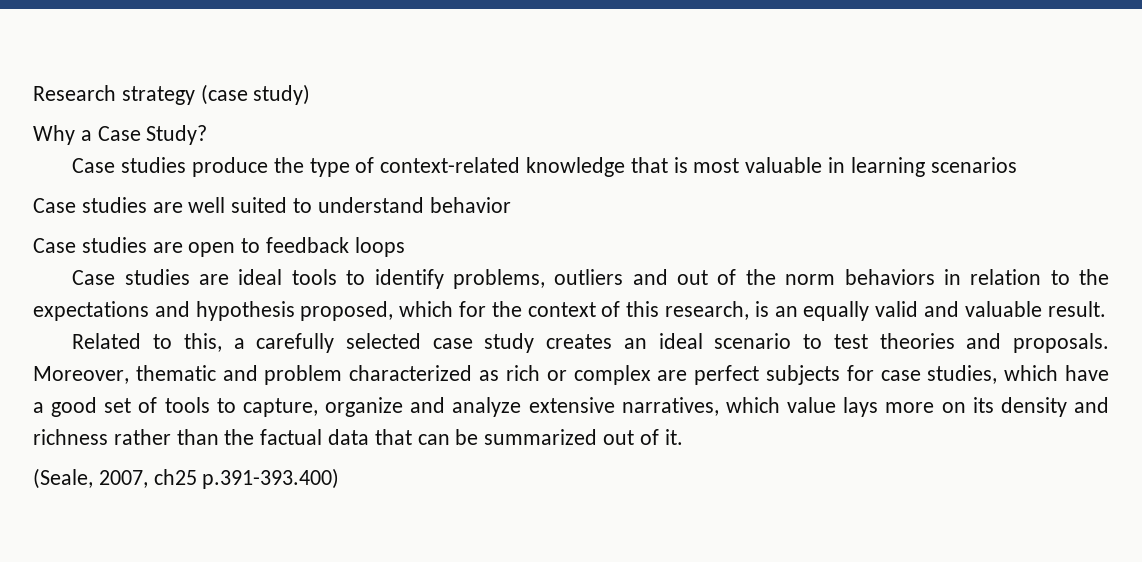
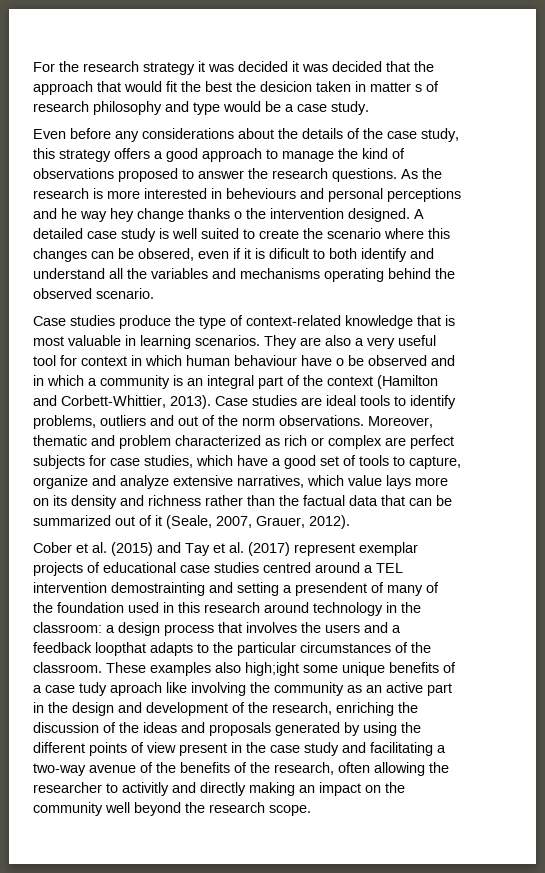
- Research strategy (case study)
- Why a Case Study?
+ For the research strategy it was decided it was decided that the approach that would fit the best the desicion taken in matter s of research philosophy and type would be a case study.
+ Even before any considerations about the details of the case study, this strategy offers a good approach to manage the kind of observations proposed to answer the research questions. As the research is more interested in beheviours and personal perceptions and he way hey change thanks o the intervention designed. A detailed case study is well suited to create the scenario where this changes can be obsered, even if it is dificult to both identify and understand all the variables and mechanisms operating behind the observed scenario.
- Case studies produce the type of context-related knowledge that is most valuable in learning scenarios
- Case studies are well suited to understand behavior
- Case studies are open to feedback loops
- Case studies are ideal tools to identify problems, outliers and out of the norm behaviors in relation to the expectations and hypothesis proposed, which for the context of this research, is an equally valid and valuable result.
- Related to this, a carefully selected case study creates an ideal scenario to test theories and proposals.
+ Case studies produce the type of context-related knowledge that is most valuable in learning scenarios. They are also a very useful tool for context in which human behaviour have o be observed and in which a community is an integral part of the context (Hamilton and Corbett-Whittier, 2013). Case studies are ideal tools to identify problems, outliers and out of the norm observations.
- Moreover, thematic and problem characterized as rich or complex are perfect subjects for case studies, which have a good set of tools to capture, organize and analyze extensive narratives, which value lays more on its density and richness rather than the factual data that can be summarized out of it.
- (Seale, 2007, ch25 p.391-393.400)
+ Moreover, thematic and problem characterized as rich or complex are perfect subjects for case studies, which have a good set of tools to capture, organize and analyze extensive narratives, which value lays more on its density and richness rather than the factual data that can be summarized out of it (Seale, 2007, Grauer, 2012).
+ Cober et al. (2015) and Tay et al. (2017) represent exemplar projects of educational case studies centred around a TEL intervention demostrainting and setting a presendent of many of the foundation used in this research around technology in the classroom: a design process that involves the users and a feedback loopthat adapts to the particular circumstances of the classroom. These examples also high;ight some unique benefits of a case tudy aproach like involving the community as an active part in the design and development of the research, enriching the discussion of the ideas and proposals generated by using the different points of view present in the case study and facilitating a two-way avenue of the benefits of the research, often allowing the researcher to activitly and directly making an impact on the community well beyond the research scope.

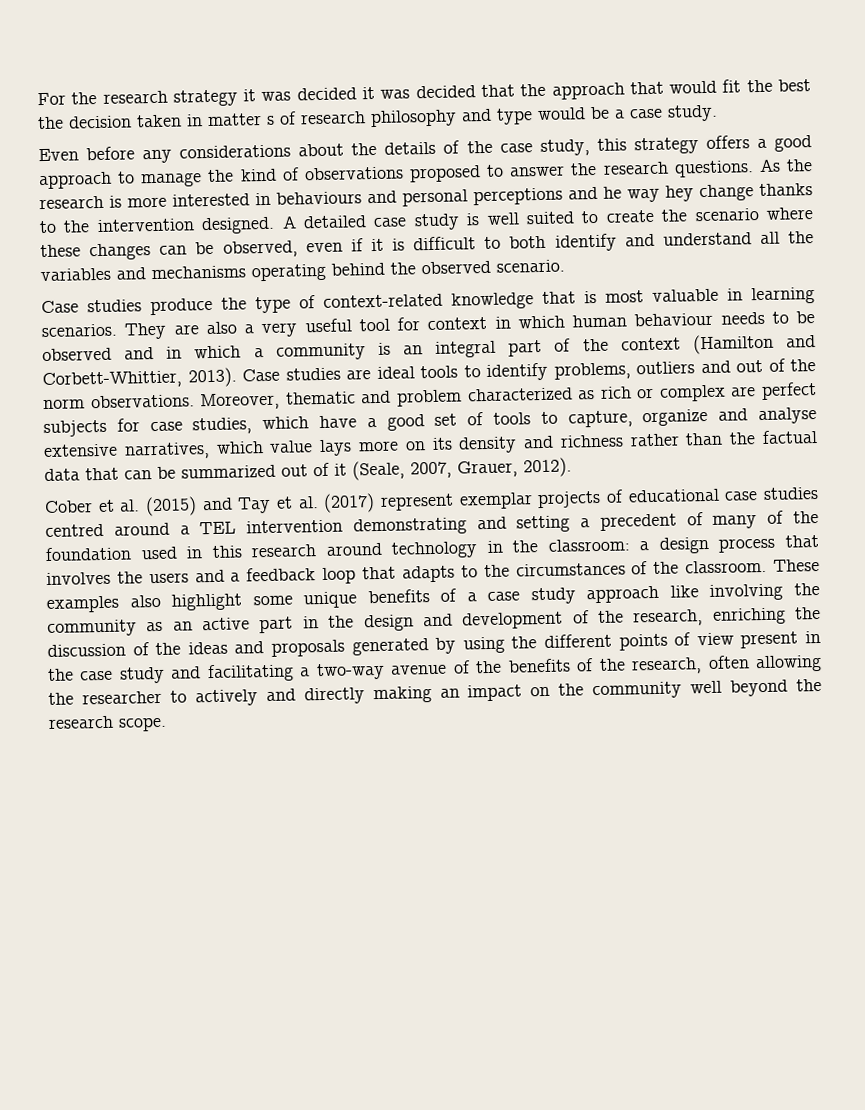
- For the research strategy it was decided it was decided that the approach that would fit the best the desicion taken in matter s of research philosophy and type would be a case study.
+ For the research strategy it was decided it was decided that the approach that would fit the best the decision taken in matter s of research philosophy and type would be a case study.
- As the research is more interested in beheviours and personal perceptions and he way hey change thanks o the intervention designed.
+ As the research is more interested in behaviours and personal perceptions and he way hey change thanks to the intervention designed.
- A detailed case study is well suited to create the scenario where this changes can be obsered, even if it is dificult to both identify and understand all the variables and mechanisms operating behind the observed scenario.
+ A detailed case study is well suited to create the scenario where these changes can be observed, even if it is difficult to both identify and understand all the variables and mechanisms operating behind the observed scenario.
- They are also a very useful tool for context in which human behaviour have o be observed and in which a community is an integral part of the context (Hamilton and Corbett-Whittier, 2013).
+ They are also a very useful tool for context in which human behaviour needs to be observed and in which a community is an integral part of the context (Hamilton and Corbett-Whittier, 2013).
- Moreover, thematic and problem characterized as rich or complex are perfect subjects for case studies, which have a good set of tools to capture, organize and analyze extensive narratives, which value lays more on its density and richness rather than the factual data that can be summarized out of it (Seale, 2007, Grauer, 2012).
+ Moreover, thematic and problem characterized as rich or complex are perfect subjects for case studies, which have a good set of tools to capture, organize and analyse extensive narratives, which value lays more on its density and richness rather than the factual data that can be summarized out of it (Seale, 2007, Grauer, 2012).
- Cober et al. (2015) and Tay et al. (2017) represent exemplar projects of educational case studies centred around a TEL intervention demostrainting and setting a presendent of many of the foundation used in this research around technology in the classroom: a design process that involves the users and a feedback loopthat adapts to the particular circumstances of the classroom.
+ Cober et al. (2015) and Tay et al. (2017) represent exemplar projects of educational case studies centred around a TEL intervention demonstrating and setting a precedent of many of the foundation used in this research around technology in the classroom: a design process that involves the users and a feedback loop that adapts to the circumstances of the classroom.
- These examples also high;ight some unique benefits of a case tudy aproach like involving the community as an active part in the design and development of the research, enriching the discussion of the ideas and proposals generated by using the different points of view present in the case study and facilitating a two-way avenue of the benefits of the research, often allowing the researcher to activitly and directly making an impact on the community well beyond the research scope.
+ These examples also highlight some unique benefits of a case study approach like involving the community as an active part in the design and development of the research, enriching the discussion of the ideas and proposals generated by using the different points of view present in the case study and facilitating a two-way avenue of the benefits of the research, often allowing the researcher to actively and directly making an impact on the community well beyond the research scope.

